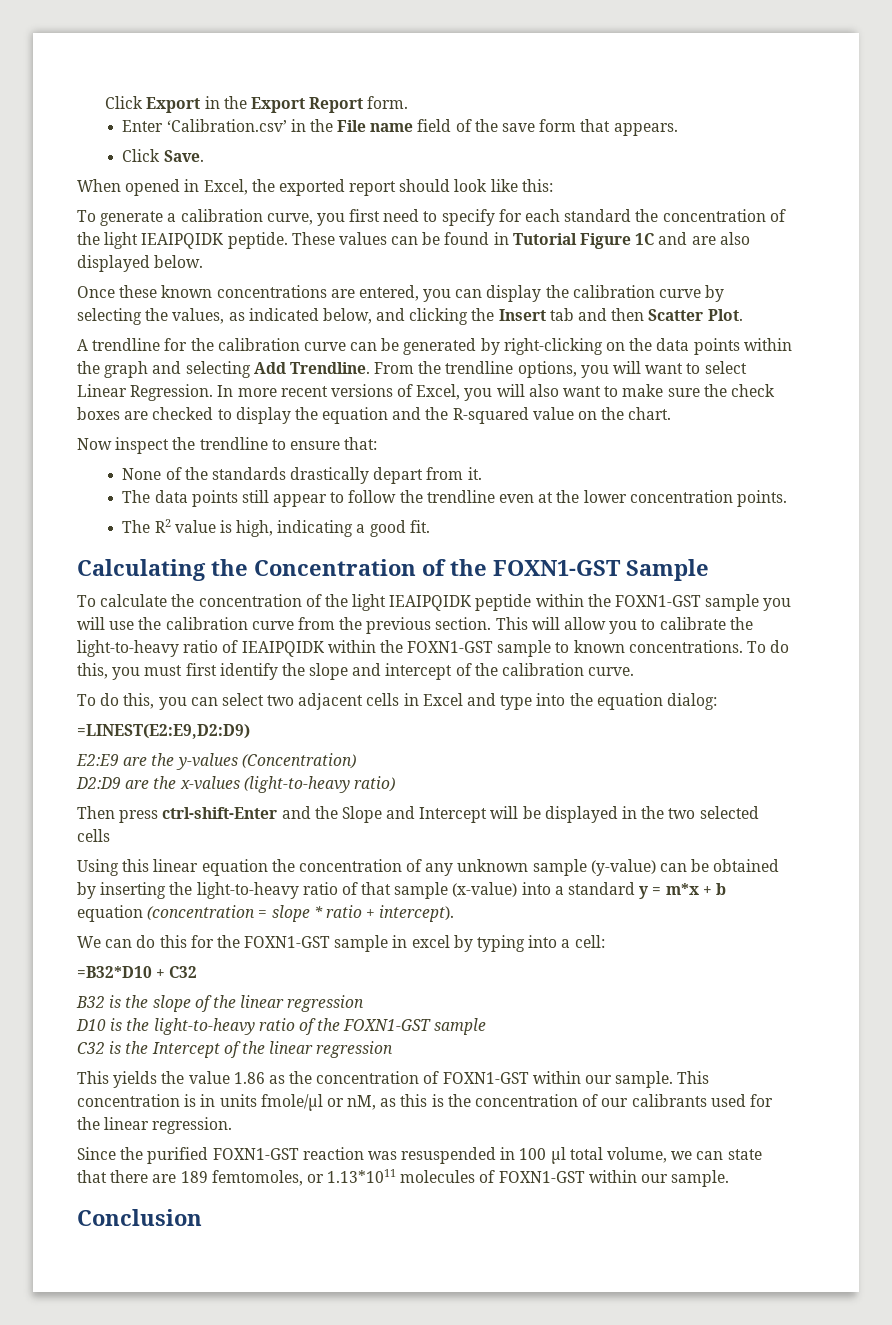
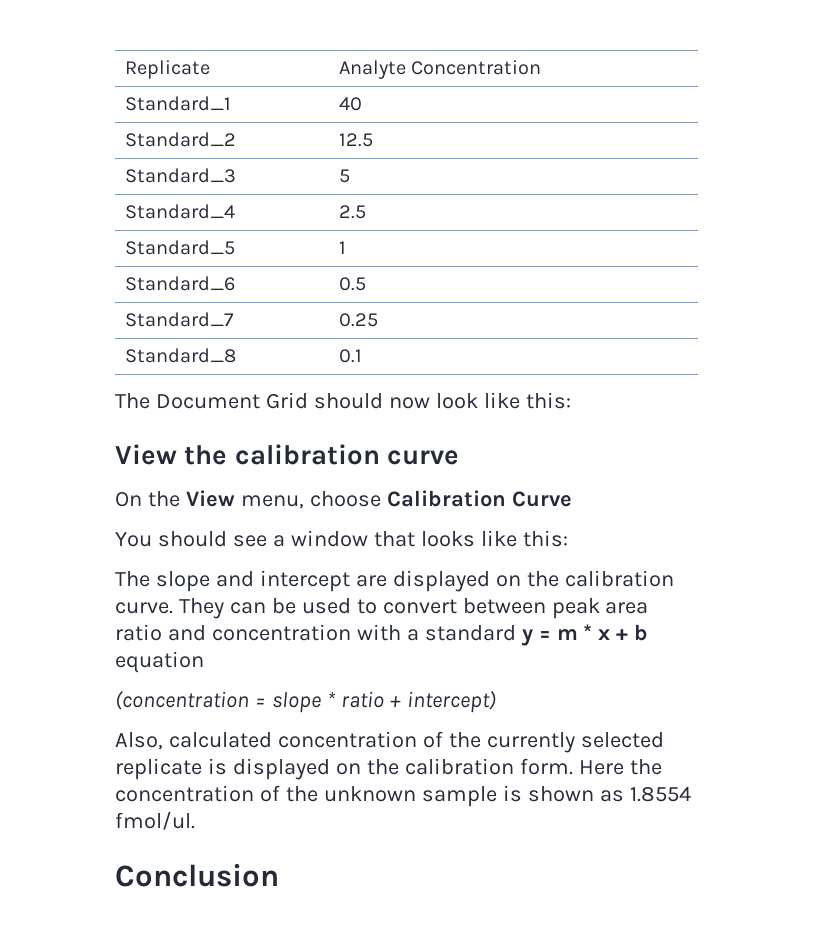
- Click Export in the Export Report form.
- Enter ‘Calibration.csv’ in the File name field of the save form that appears.
- Click Save.
- When opened in Excel, the exported report should look like this:
- To generate a calibration curve, you first need to specify for each standard the concentration of the light IEAIPQIDK peptide. These values can be found in Tutorial Figure 1C and are also displayed below.
- Once these known concentrations are entered, you can display the calibration curve by selecting the values, as indicated below, and clicking the Insert tab and then Scatter Plot.
- A trendline for the calibration curve can be generated by right-clicking on the data points within the graph and selecting Add Trendline. From the trendline options, you will want to select Linear Regression. In more recent versions of Excel, you will also want to make sure the check boxes are checked to display the equation and the R-squared value on the chart.
- Now inspect the trendline to ensure that:
- None of the standards drastically depart from it.
- The data points still appear to follow the trendline even at the lower concentration points.
- The R2 value is high, indicating a good fit.
- Calculating the Concentration of the FOXN1-GST Sample
- To calculate the concentration of the light IEAIPQIDK peptide within the FOXN1-GST sample you will use the calibration curve from the previous section. This will allow you to calibrate the light-to-heavy ratio of IEAIPQIDK within the FOXN1-GST sample to known concentrations. To do this, you must first identify the slope and intercept of the calibration curve.
- To do this, you can select two adjacent cells in Excel and type into the equation dialog:
- =LINEST(E2:E9,D2:D9)
- E2:E9 are the y-values (Concentration)
- D2:D9 are the x-values (light-to-heavy ratio)
- Then press ctrl-shift-Enter and the Slope and Intercept will be displayed in the two selected cells
- Using this linear equation the concentration of any unknown sample (y-value) can be obtained by inserting the light-to-heavy ratio of that sample (x-value) into a standard y = m*x + b equation (concentration = slope * ratio + intercept).
- We can do this for the FOXN1-GST sample in excel by typing into a cell:
- =B32*D10 + C32
- B32 is the slope of the linear regression
- D10 is the light-to-heavy ratio of the FOXN1-GST sample
- C32 is the Intercept of the linear regression
- This yields the value 1.86 as the concentration of FOXN1-GST within our sample. This concentration is in units fmole/µl or nM, as this is the concentration of our calibrants used for the linear regression.
- Since the purified FOXN1-GST reaction was resuspended in 100 µl total volume, we can state that there are 189 femtomoles, or 1.13*1011 molecules of FOXN1-GST within our sample.
+ Replicate | Analyte Concentration
+ Standard_1 | 40
+ Standard_2 | 12.5
+ Standard_3 | 5
+ Standard_4 | 2.5
+ Standard_5 | 1
+ Standard_6 | 0.5
+ Standard_7 | 0.25
+ Standard_8 | 0.1
+ The Document Grid should now look like this:
+ View the calibration curve
+ On the View menu, choose Calibration Curve
+ You should see a window that looks like this:
+ The slope and intercept are displayed on the calibration curve. They can be used to convert between peak area ratio and concentration with a standard y = m * x + b equation
+ (concentration = slope * ratio + intercept)
+ Also, calculated concentration of the currently selected replicate is displayed on the calibration form. Here the concentration of the unknown sample is shown as 1.8554 fmol/ul.

